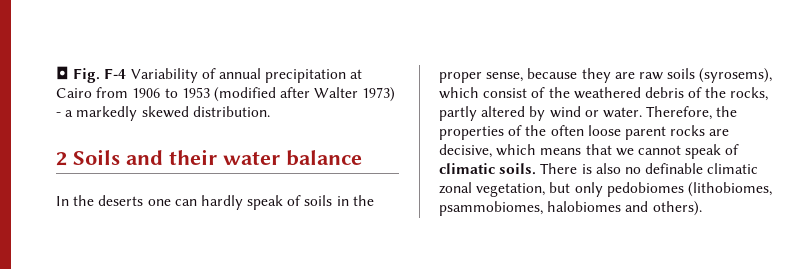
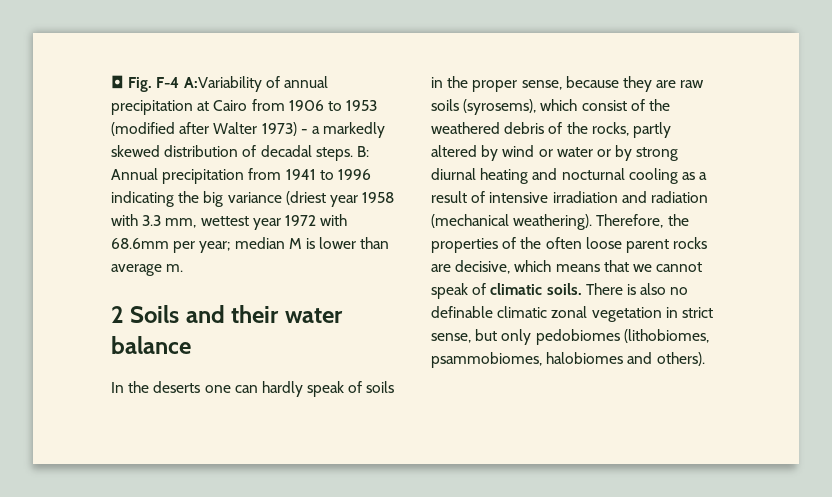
- ◘ Fig. F-4 Variability of annual precipitation at Cairo from 1906 to 1953 (modified after Walter 1973) - a markedly skewed distribution.
+ ◘ Fig. F-4 A:Variability of annual precipitation at Cairo from 1906 to 1953 (modified after Walter 1973) - a markedly skewed distribution of decadal steps. B: Annual precipitation from 1941 to 1996 indicating the big variance (driest year 1958 with 3.3 mm, wettest year 1972 with 68.6mm per year; median M is lower than average m.
- In the deserts one can hardly speak of soils in the proper sense, because they are raw soils (syrosems), which consist of the weathered debris of the rocks, partly altered by wind or water.
+ In the deserts one can hardly speak of soils in the proper sense, because they are raw soils (syrosems), which consist of the weathered debris of the rocks, partly altered by wind or water or by strong diurnal heating and nocturnal cooling as a result of intensive irradiation and radiation (mechanical weathering).
- There is also no definable climatic zonal vegetation, but only pedobiomes (lithobiomes, psammobiomes, halobiomes and others).
+ There is also no definable climatic zonal vegetation in strict sense, but only pedobiomes (lithobiomes, psammobiomes, halobiomes and others).

